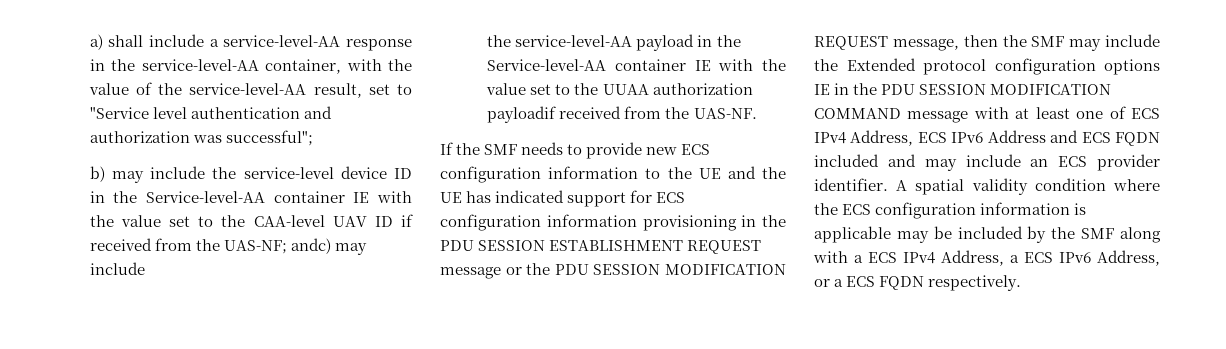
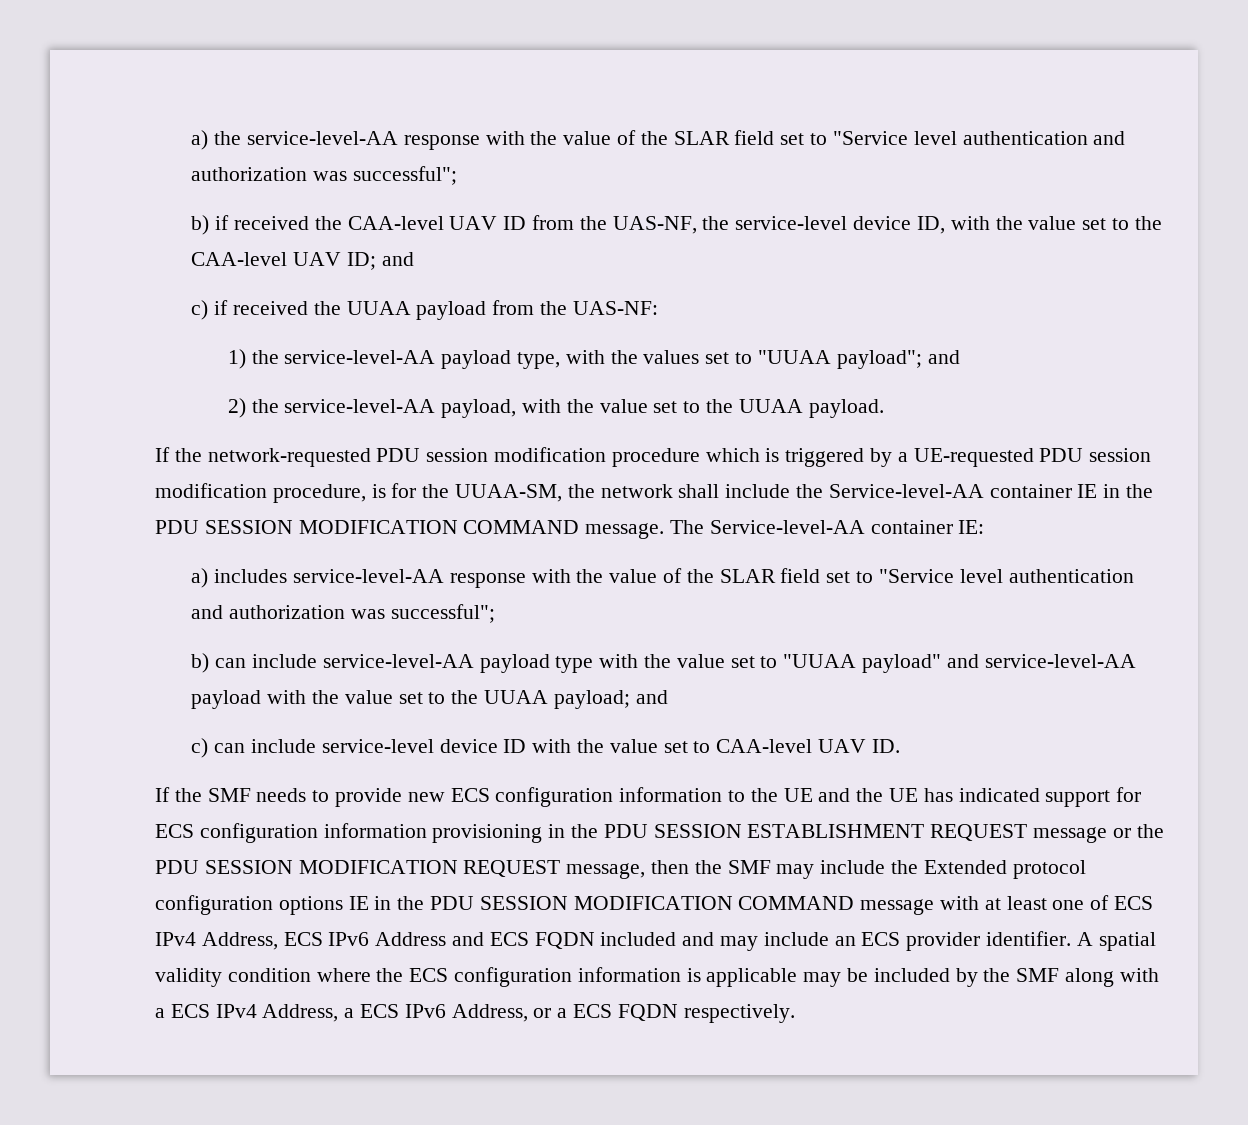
- a) shall include a service-level-AA response in the service-level-AA container, with the value of the service-level-AA result, set to "Service level authentication and authorization was successful";
+ a) the service-level-AA response with the value of the SLAR field set to "Service level authentication and authorization was successful";
- b) may include the service-level device ID in the Service-level-AA container IE with the value set to the CAA-level UAV ID if received from the UAS-NF; andc) may include
- the service-level-AA payload in the Service-level-AA container IE with the value set to the UUAA authorization payloadif received from the UAS-NF.
+ b) if received the CAA-level UAV ID from the UAS-NF, the service-level device ID, with the value set to the CAA-level UAV ID; and
+ c) if received the UUAA payload from the UAS-NF:
+ 1) the service-level-AA payload type, with the values set to "UUAA payload"; and
+ 2) the service-level-AA payload, with the value set to the UUAA payload.
+ If the network-requested PDU session modification procedure which is triggered by a UE-requested PDU session modification procedure, is for the UUAA-SM, the network shall include the Service-level-AA container IE in the PDU SESSION MODIFICATION COMMAND message. The Service-level-AA container IE:
+ a) includes service-level-AA response with the value of the SLAR field set to "Service level authentication and authorization was successful";
+ b) can include service-level-AA payload type with the value set to "UUAA payload" and service-level-AA payload with the value set to the UUAA payload; and
+ c) can include service-level device ID with the value set to CAA-level UAV ID.

